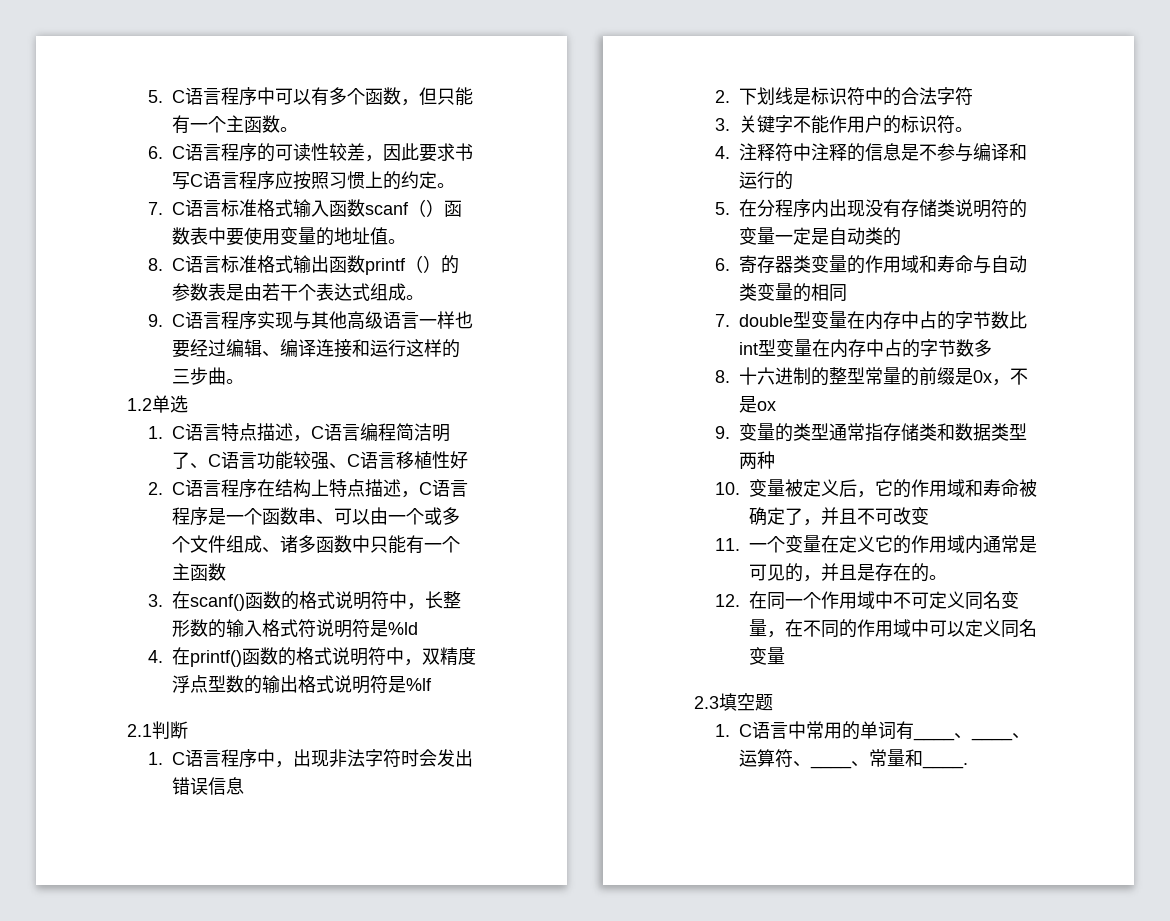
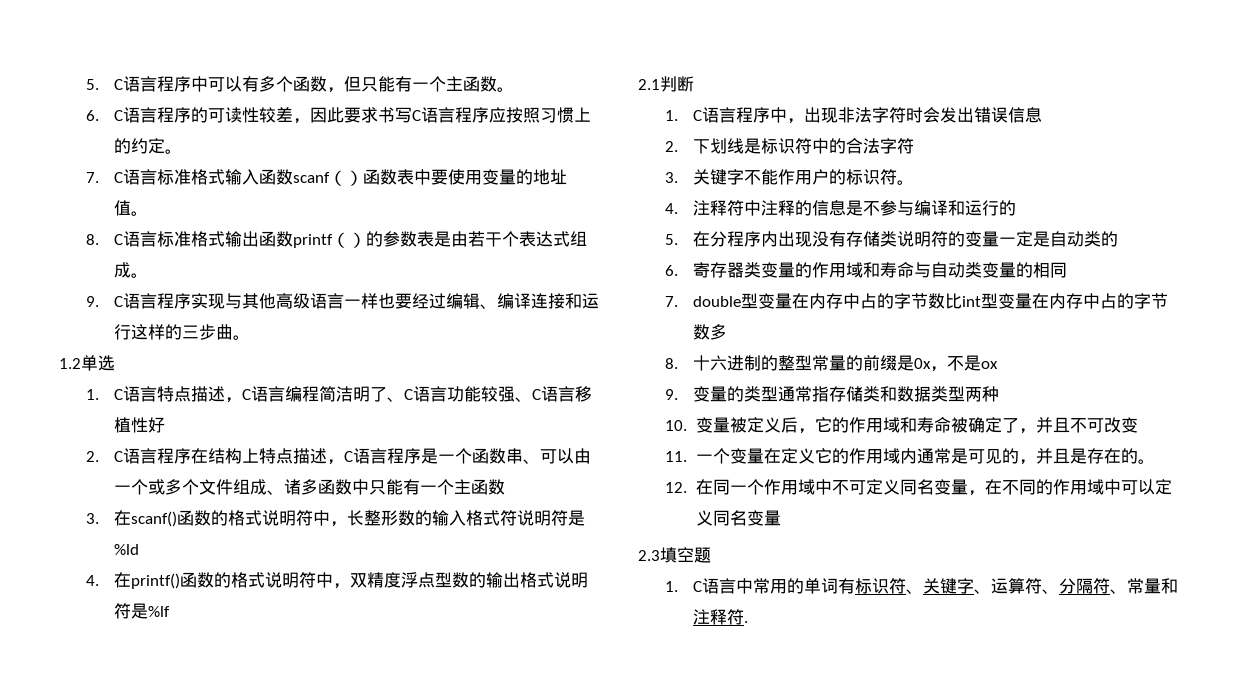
- 1. C语言中常用的单词有____、____、运算符、____、常量和____.
+ 1. C语言中常用的单词有标识符、关键字、运算符、分隔符、常量和注释符.

